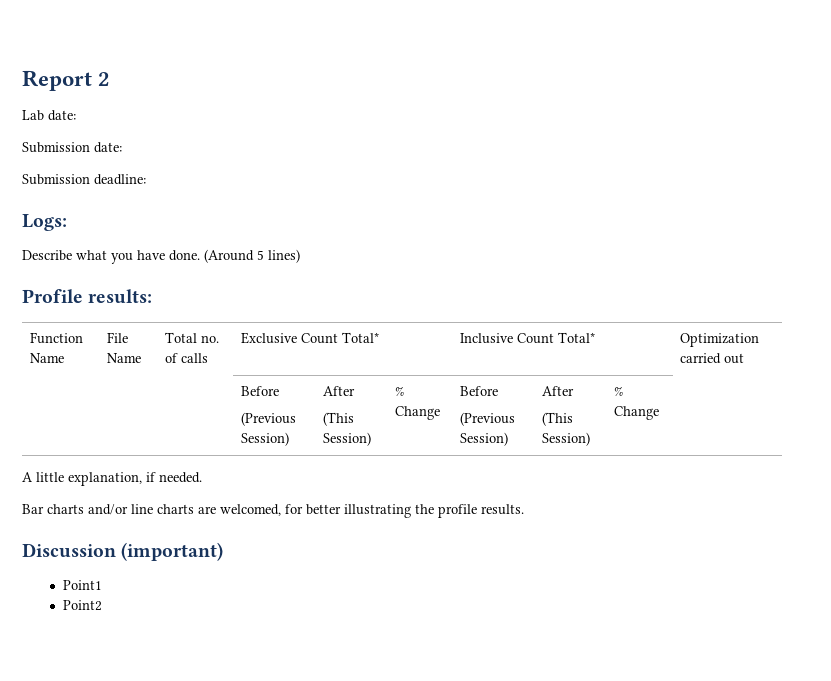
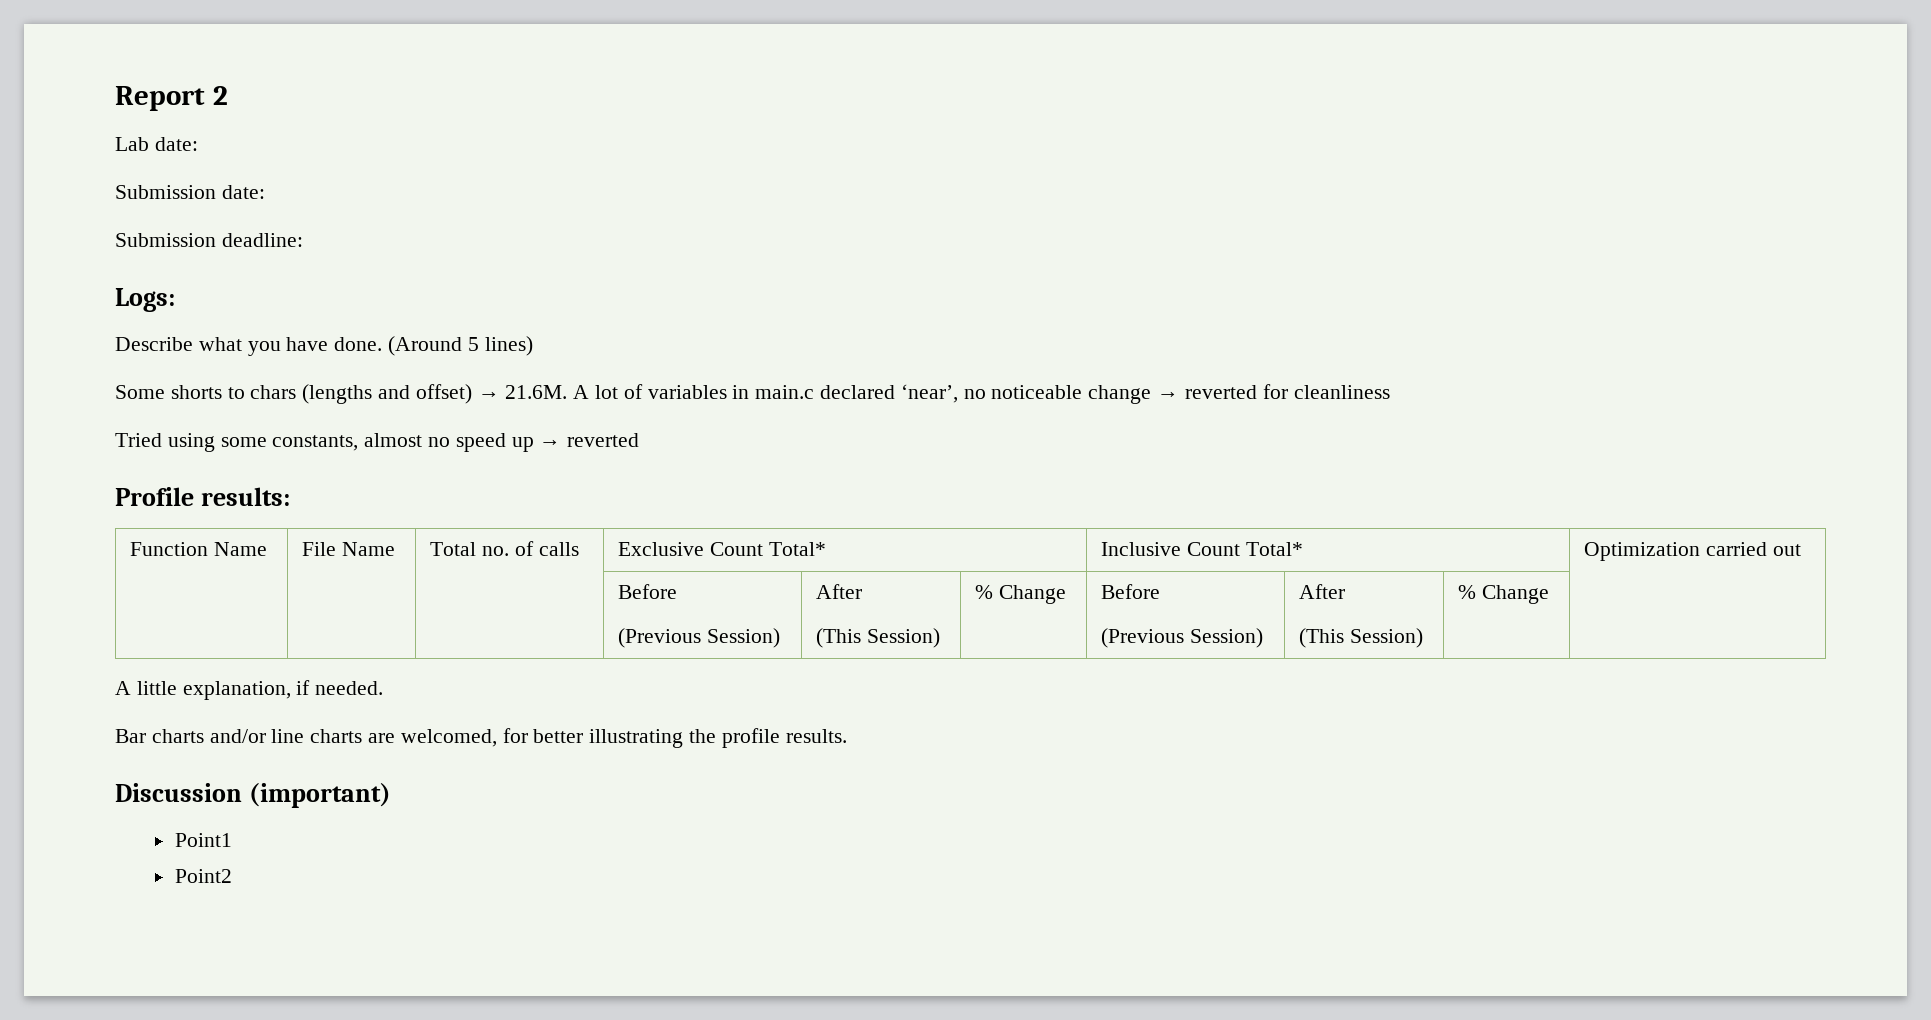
+ Some shorts to chars (lengths and offset) → 21.6M. A lot of variables in main.c declared ‘near’, no noticeable change → reverted for cleanliness
+ Tried using some constants, almost no speed up → reverted

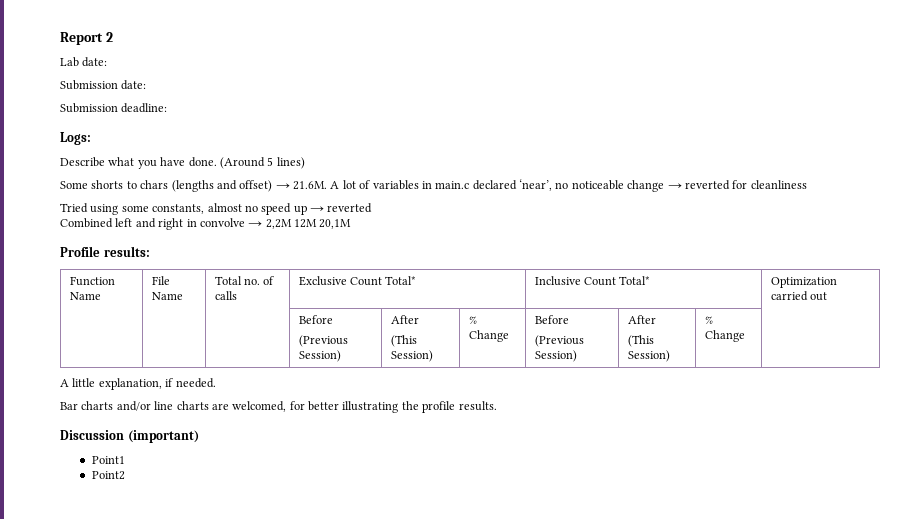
+ Combined left and right in convolve → 2,2M 12M 20,1M

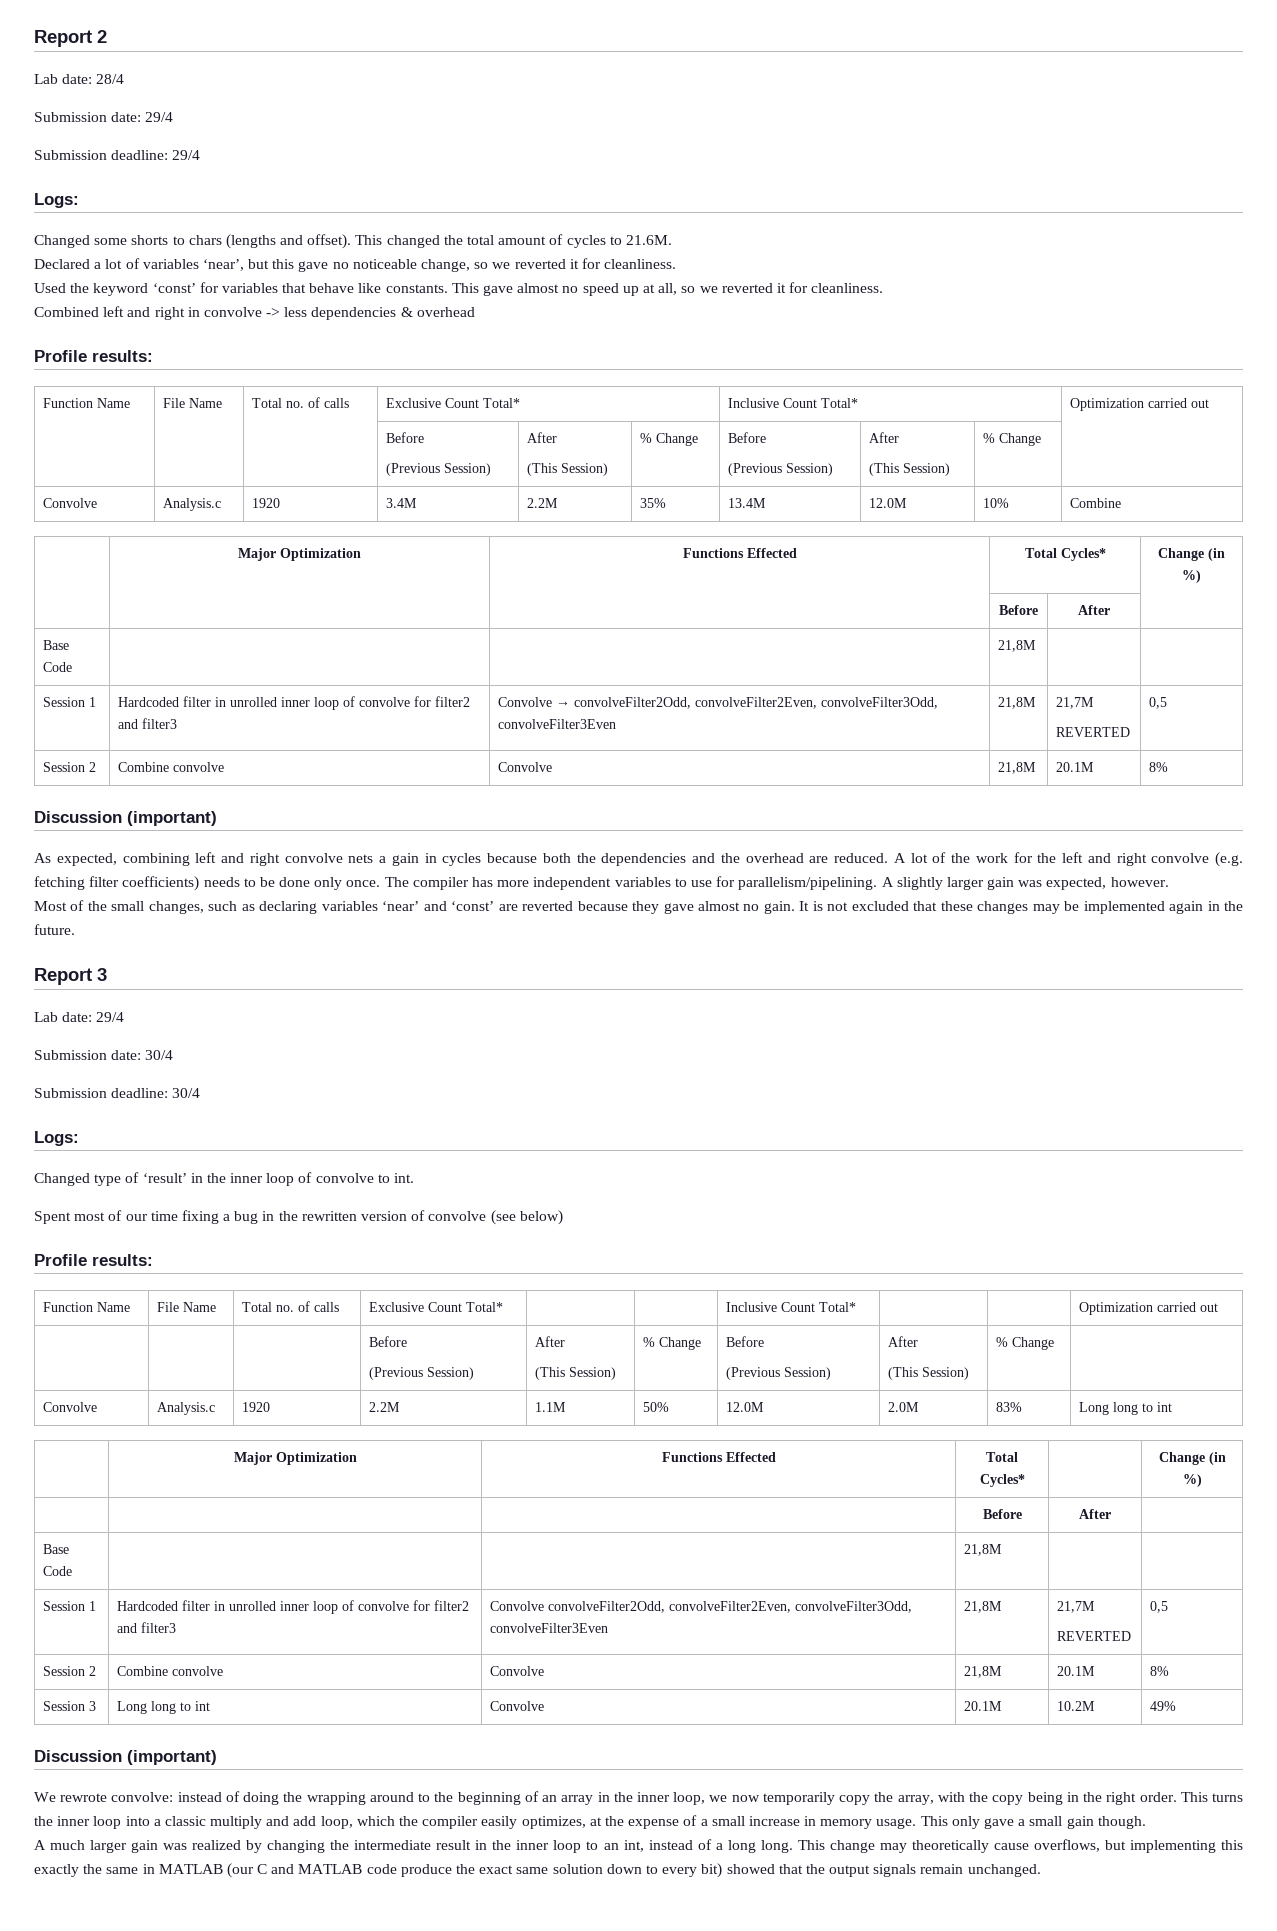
- Lab date:
- Submission date:
- Submission deadline:
+ Lab date: 28/4
+ Submission date: 29/4
+ Submission deadline: 29/4
  Logs:
- Describe what you have done. (Around 5 lines)
- Some shorts to chars (lengths and offset) → 21.6M. A lot of variables in main.c declared ‘near’, no noticeable change → reverted for cleanliness
- Tried using some constants, almost no speed up → reverted
+ Changed some shorts to chars (lengths and offset). This changed the total amount of cycles to 21.6M.
+ Declared a lot of variables ‘near’, but this gave no noticeable change, so we reverted it for cleanliness.
+ Used the keyword ‘const’ for variables that behave like constants. This gave almost no speed up at all, so we reverted it for cleanliness.
- Combined left and right in convolve → 2,2M 12M 20,1M
+ Combined left and right in convolve -> less dependencies & overhead
- A little explanation, if needed.
- Bar charts and/or line charts are welcomed, for better illustrating the profile results.
+ Convolve | Analysis.c | 1920 | 3.4M | 2.2M | 35% | 13.4M | 12.0M | 10% | Combine
+ | Major Optimization | Functions Effected | Total Cycles* | Change (in %)
+ | | | Before | After |
+ Base Code | | | 21,8M | |
+ Session 1 | Hardcoded filter in unrolled inner loop of convolve for filter2 and filter3 | Convolve → convolveFilter2Odd, convolveFilter2Even, convolveFilter3Odd, convolveFilter3Even | 21,8M | 21,7M
+ REVERTED | 0,5
+ Session 2 | Combine convolve | Convolve | 21,8M | 20.1M | 8%
  Discussion (important)
- Point1
- Point2
+ As expected, combining left and right convolve nets a gain in cycles because both the dependencies and the overhead are reduced. A lot of the work for the left and right convolve (e.g. fetching filter coefficients) needs to be done only once. The compiler has more independent variables to use for parallelism/pipelining. A slightly larger gain was expected, however.
+ Most of the small changes, such as declaring variables ‘near’ and ‘const’ are reverted because they gave almost no gain. It is not excluded that these changes may be implemented again in the future.
+ Report 3
+ Lab date: 29/4
+ Submission date: 30/4
+ Submission deadline: 30/4
+ Logs:
+ Changed type of ‘result’ in the inner loop of convolve to int.
+ Spent most of our time fixing a bug in the rewritten version of convolve (see below)
+ Profile results:
+ Function Name | File Name | Total no. of calls | Exclusive Count Total* | | | Inclusive Count Total* | | | Optimization carried out
+ | | | Before
+ (Previous Session) | After
+ (This Session) | % Change | Before
+ (Previous Session) | After
+ (This Session) | % Change |
+ Convolve | Analysis.c | 1920 | 2.2M | 1.1M | 50% | 12.0M | 2.0M | 83% | Long long to int
+ | Major Optimization | Functions Effected | Total Cycles* | | Change (in %)
+ | | | Before | After |
+ Base Code | | | 21,8M | |
+ Session 1 | Hardcoded filter in unrolled inner loop of convolve for filter2 and filter3 | Convolve convolveFilter2Odd, convolveFilter2Even, convolveFilter3Odd, convolveFilter3Even | 21,8M | 21,7M
+ REVERTED | 0,5
+ Session 2 | Combine convolve | Convolve | 21,8M | 20.1M | 8%
+ Session 3 | Long long to int | Convolve | 20.1M | 10.2M | 49%
+ Discussion (important)
+ We rewrote convolve: instead of doing the wrapping around to the beginning of an array in the inner loop, we now temporarily copy the array, with the copy being in the right order. This turns the inner loop into a classic multiply and add loop, which the compiler easily optimizes, at the expense of a small increase in memory usage. This only gave a small gain though.
+ A much larger gain was realized by changing the intermediate result in the inner loop to an int, instead of a long long. This change may theoretically cause overflows, but implementing this exactly the same in MATLAB (our C and MATLAB code produce the exact same solution down to every bit) showed that the output signals remain unchanged.

